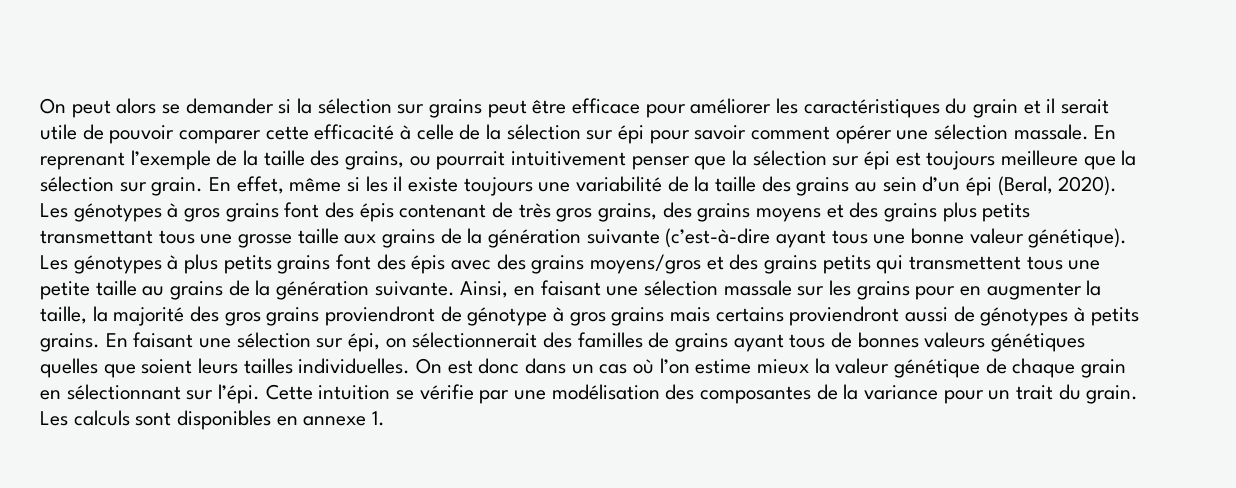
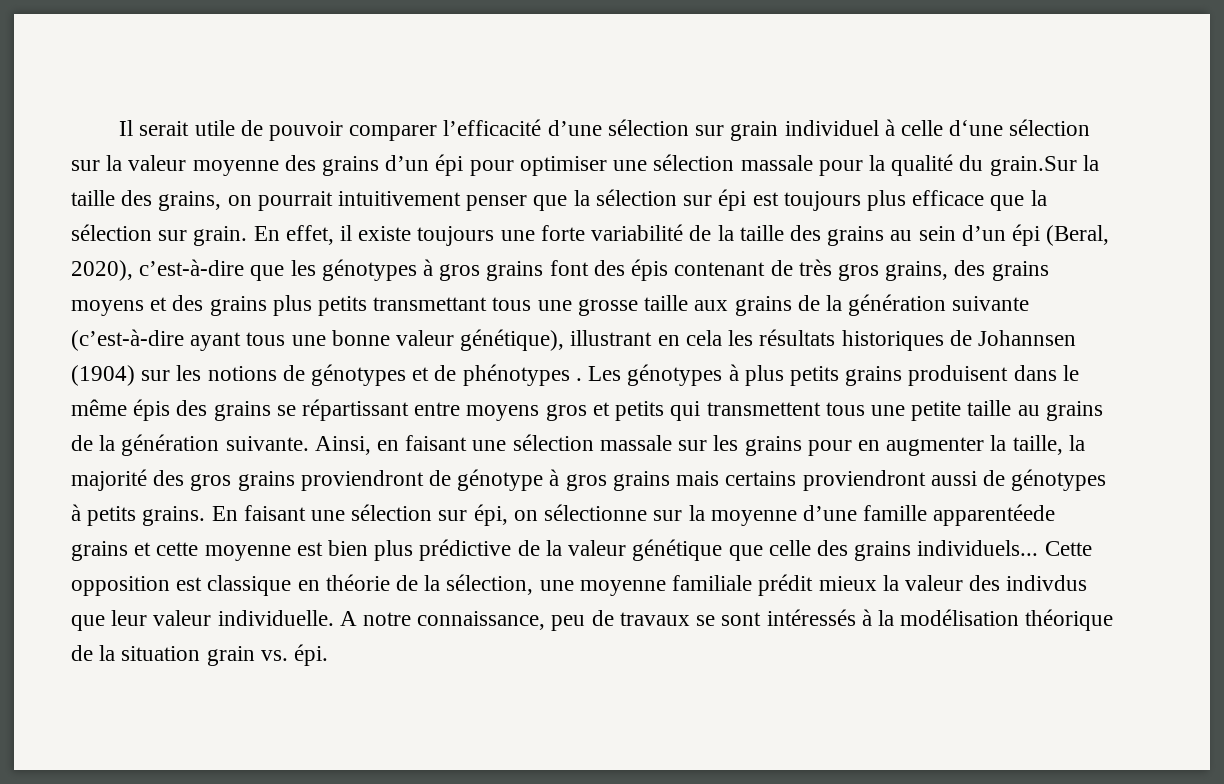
- On peut alors se demander si la sélection sur grains peut être efficace pour améliorer les caractéristiques du grain et il serait utile de pouvoir comparer cette efficacité à celle de la sélection sur épi pour savoir comment opérer une sélection massale. En reprenant l’exemple de la taille des grains, ou pourrait intuitivement penser que la sélection sur épi est toujours meilleure que la sélection sur grain.
+ Il serait utile de pouvoir comparer l’efficacité d’une sélection sur grain individuel à celle d‘une sélection sur la valeur moyenne des grains d’un épi pour optimiser une sélection massale pour la qualité du grain.Sur la taille des grains, on pourrait intuitivement penser que la sélection sur épi est toujours plus efficace que la sélection sur grain.
- En effet, même si les il existe toujours une variabilité de la taille des grains au sein d’un épi (Beral, 2020). Les génotypes à gros grains font des épis contenant de très gros grains, des grains moyens et des grains plus petits transmettant tous une grosse taille aux grains de la génération suivante (c’est-à-dire ayant tous une bonne valeur génétique).
+ En effet, il existe toujours une forte variabilité de la taille des grains au sein d’un épi (Beral, 2020), c’est-à-dire que les génotypes à gros grains font des épis contenant de très gros grains, des grains moyens et des grains plus petits transmettant tous une grosse taille aux grains de la génération suivante (c’est-à-dire ayant tous une bonne valeur génétique), illustrant en cela les résultats historiques de Johannsen (1904) sur les notions de génotypes et de phénotypes .
- Les génotypes à plus petits grains font des épis avec des grains moyens/gros et des grains petits qui transmettent tous une petite taille au grains de la génération suivante.
+ Les génotypes à plus petits grains produisent dans le même épis des grains se répartissant entre moyens gros et petits qui transmettent tous une petite taille au grains de la génération suivante.
- En faisant une sélection sur épi, on sélectionnerait des familles de grains ayant tous de bonnes valeurs génétiques quelles que soient leurs tailles individuelles. On est donc dans un cas où l’on estime mieux la valeur génétique de chaque grain en sélectionnant sur l’épi. Cette intuition se vérifie par une modélisation des composantes de la variance pour un trait du grain. Les calculs sont disponibles en annexe 1.
+ En faisant une sélection sur épi, on sélectionne sur la moyenne d’une famille apparentéede grains et cette moyenne est bien plus prédictive de la valeur génétique que celle des grains individuels... Cette opposition est classique en théorie de la sélection, une moyenne familiale prédit mieux la valeur des indivdus que leur valeur individuelle. A notre connaissance, peu de travaux se sont intéressés à la modélisation théorique de la situation grain vs. épi.

